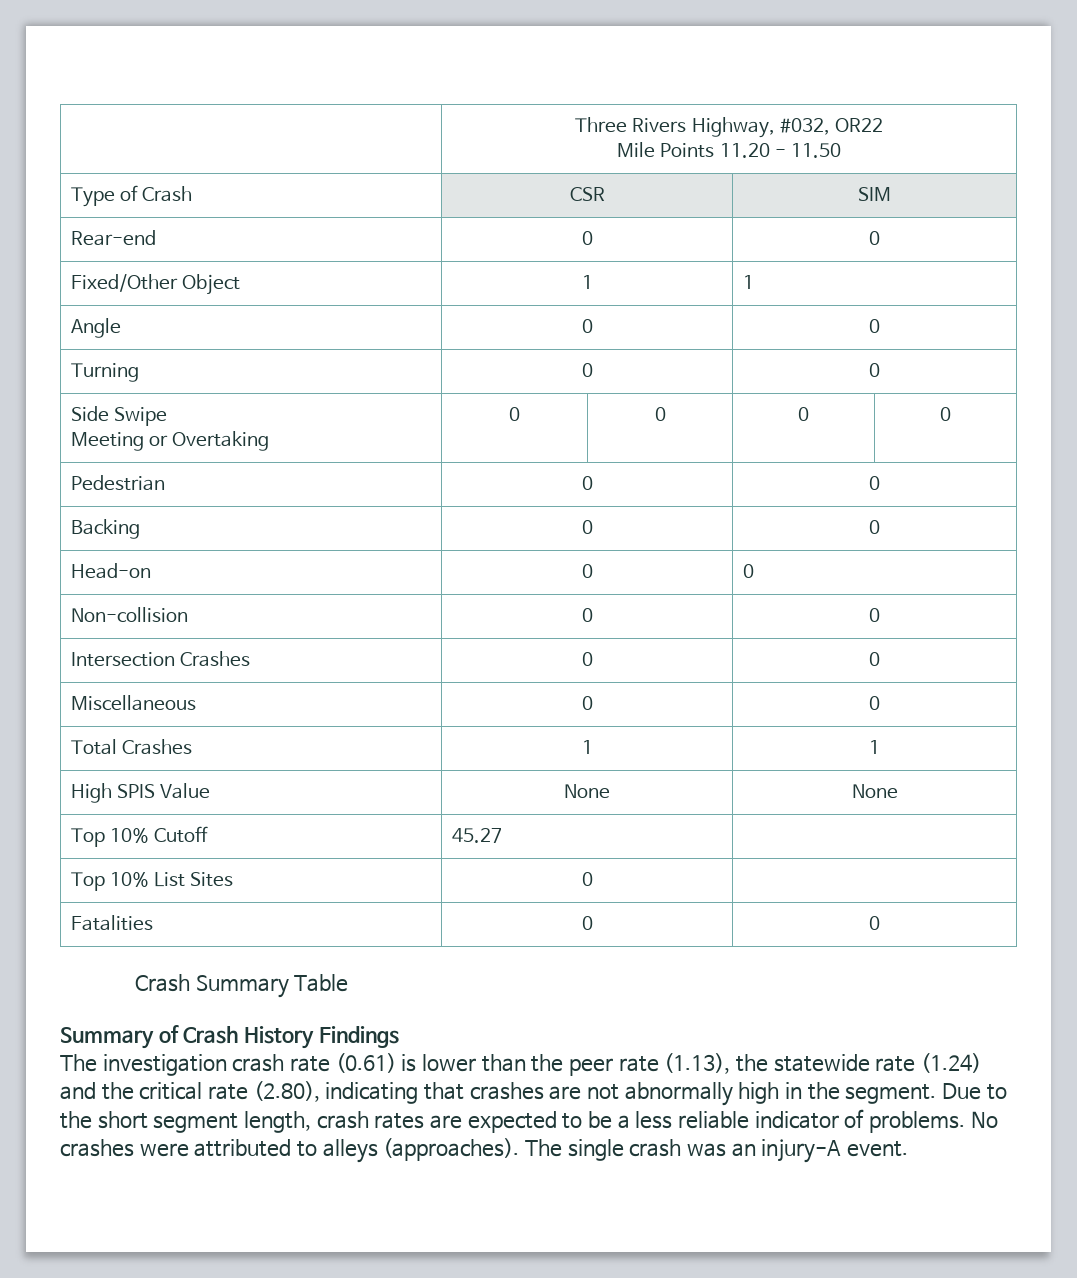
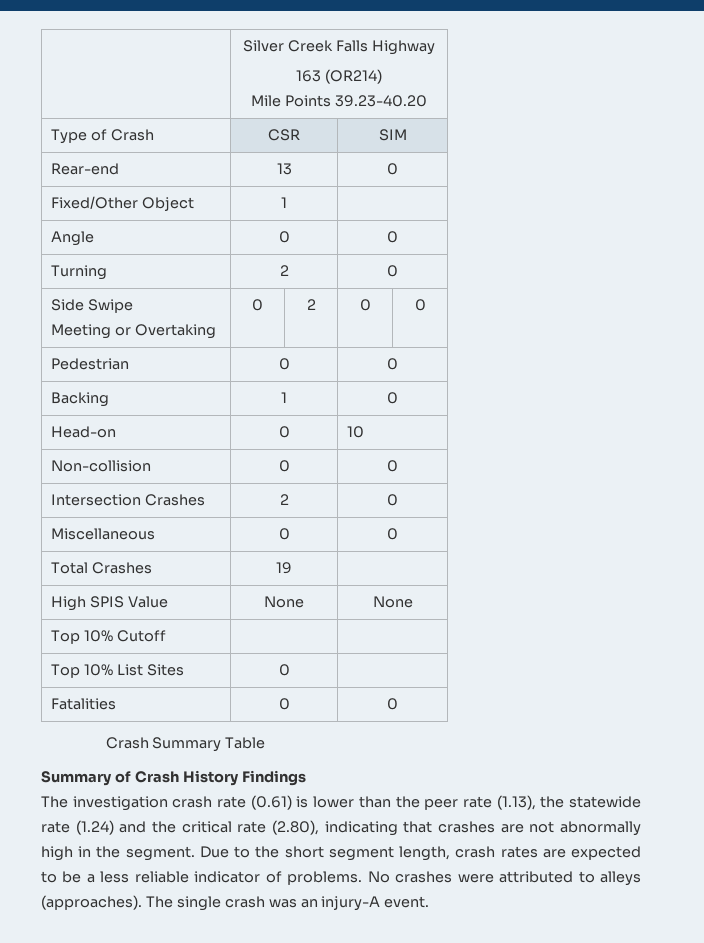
- | Three Rivers Highway, #032, OR22
- Mile Points 11.20 - 11.50
+ | Silver Creek Falls Highway
+ 163 (OR214)
+ Mile Points 39.23-40.20
- Rear-end | 0 | 0
+ Rear-end | 13 | 0
- Fixed/Other Object | 1 | 1
+ Fixed/Other Object | 1 |
- Turning | 0 | 0
+ Turning | 2 | 0
  Side Swipe
- Meeting or Overtaking | 0 | 0 | 0 | 0
+ Meeting or Overtaking | 0 | 2 | 0 | 0
- Backing | 0 | 0
+ Backing | 1 | 0
- Head-on | 0 | 0
+ Head-on | 0 | 10
- Intersection Crashes | 0 | 0
+ Intersection Crashes | 2 | 0
- Total Crashes | 1 | 1
+ Total Crashes | 19 |
- Top 10% Cutoff | 45.27 |
+ Top 10% Cutoff | |

